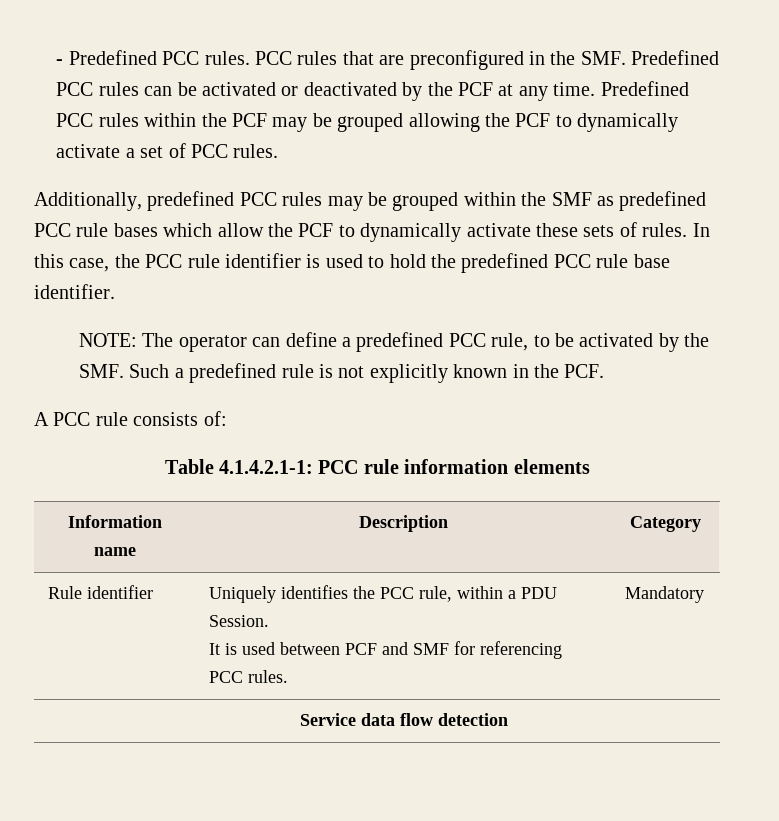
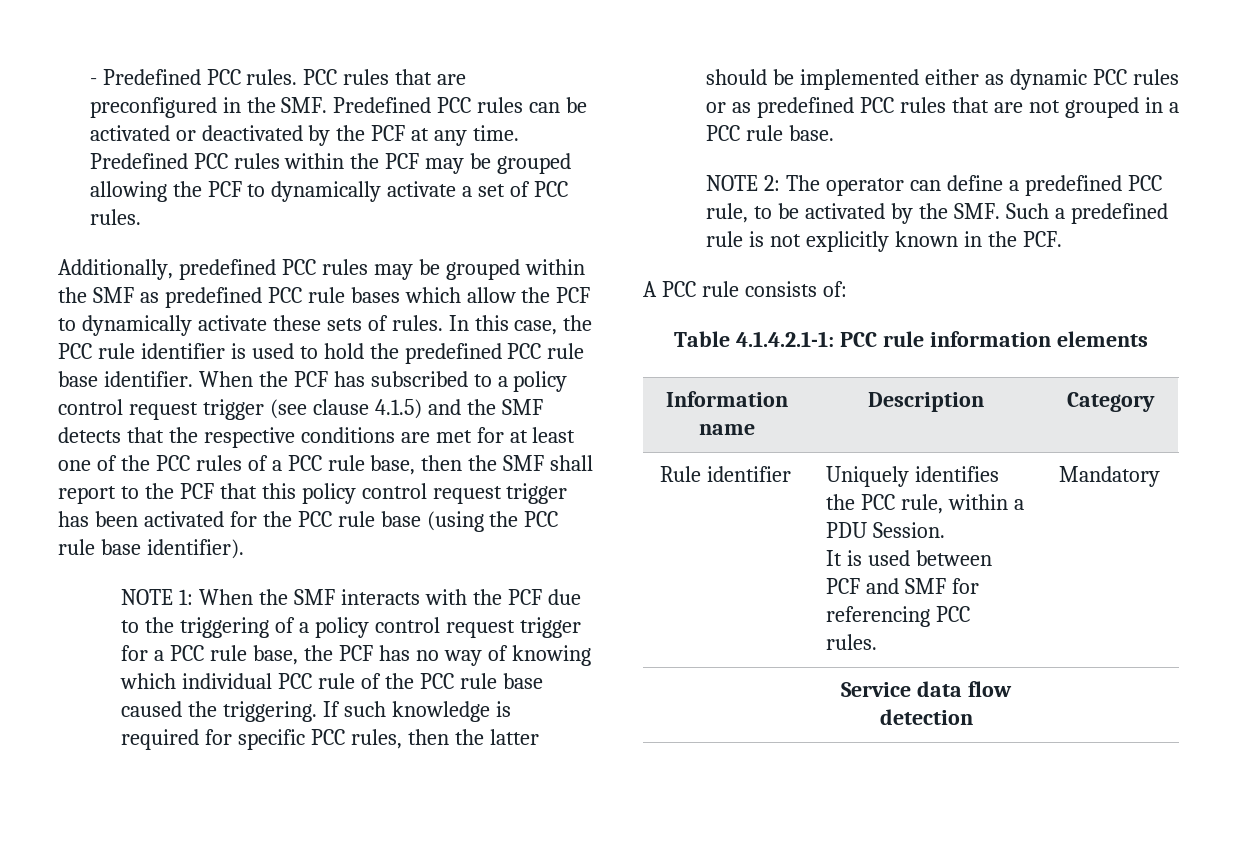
- In this case, the PCC rule identifier is used to hold the predefined PCC rule base identifier.
- NOTE: The operator can define a predefined PCC rule, to be activated by the SMF. Such a predefined rule is not explicitly known in the PCF.
+ In this case, the PCC rule identifier is used to hold the predefined PCC rule base identifier. When the PCF has subscribed to a policy control request trigger (see clause 4.1.5) and the SMF detects that the respective conditions are met for at least one of the PCC rules of a PCC rule base, then the SMF shall report to the PCF that this policy control request trigger has been activated for the PCC rule base (using the PCC rule base identifier).
+ NOTE 1: When the SMF interacts with the PCF due to the triggering of a policy control request trigger for a PCC rule base, the PCF has no way of knowing which individual PCC rule of the PCC rule base caused the triggering. If such knowledge is required for specific PCC rules, then the latter should be implemented either as dynamic PCC rules or as predefined PCC rules that are not grouped in a PCC rule base.
+ NOTE 2: The operator can define a predefined PCC rule, to be activated by the SMF. Such a predefined rule is not explicitly known in the PCF.

